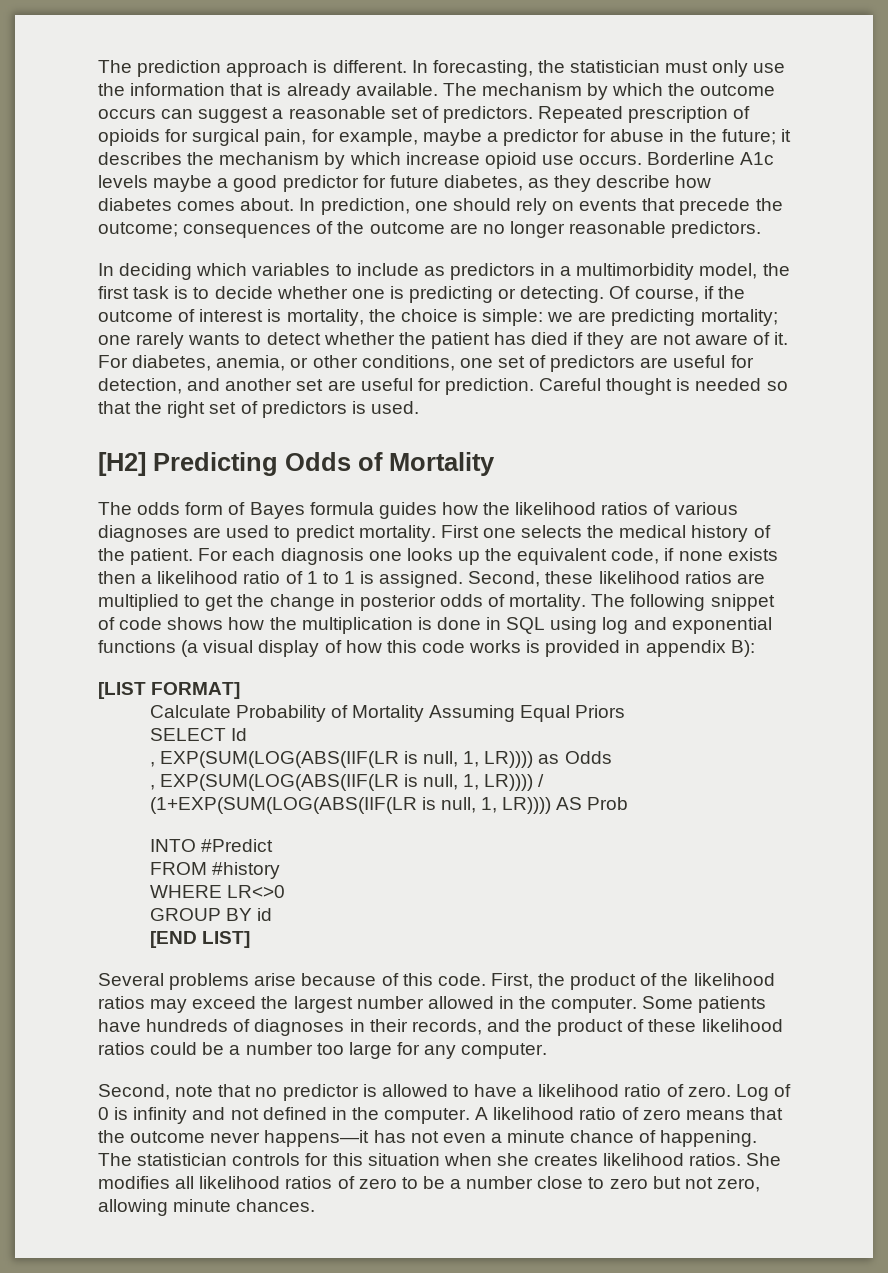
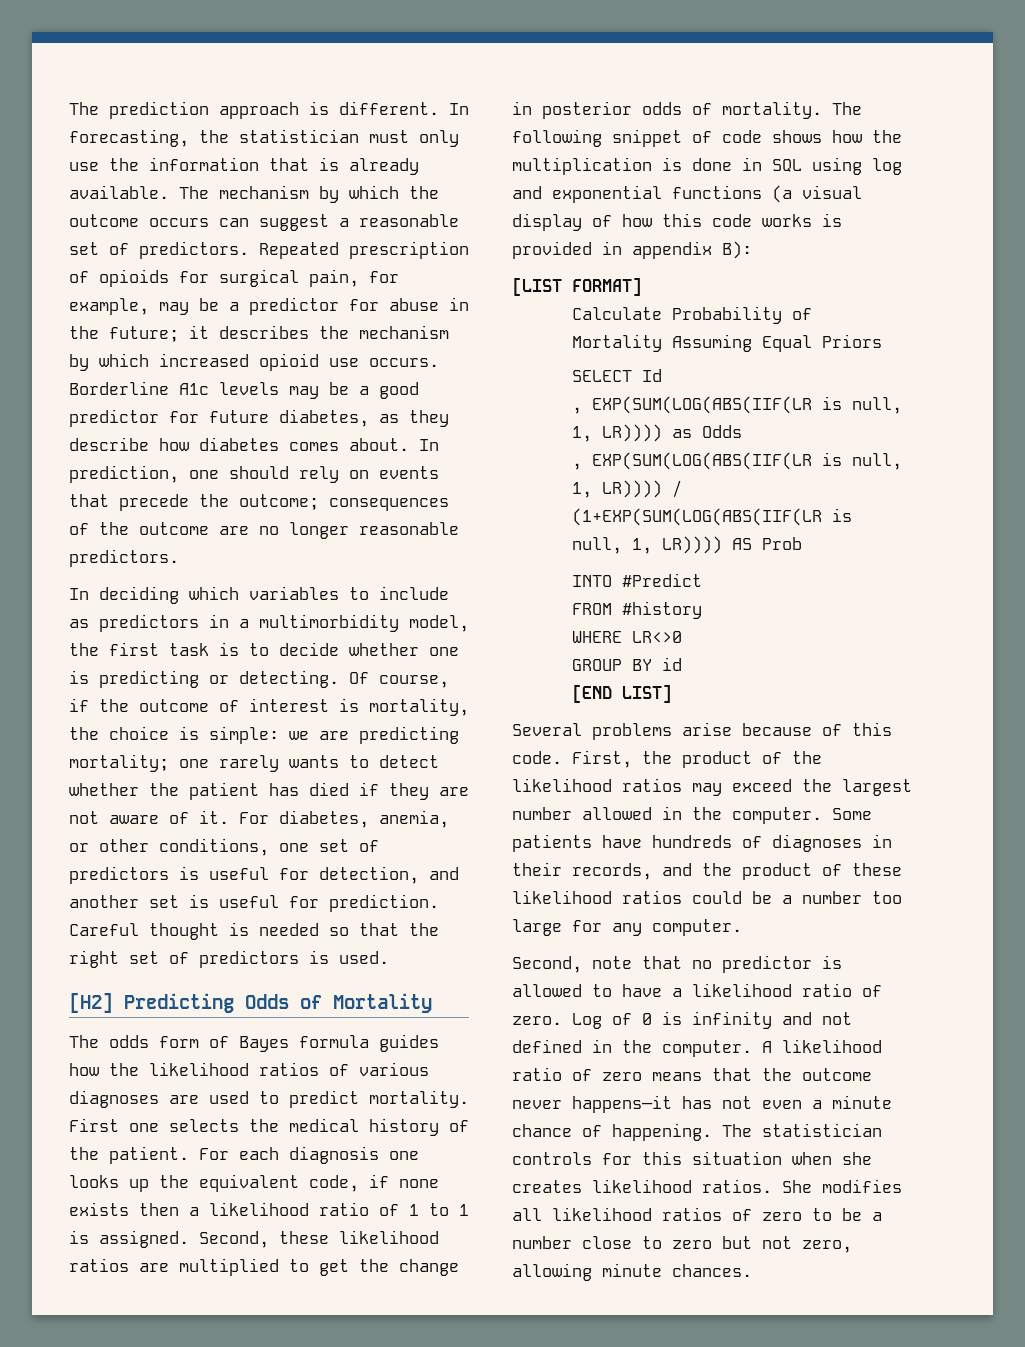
- Repeated prescription of opioids for surgical pain, for example, maybe a predictor for abuse in the future; it describes the mechanism by which increase opioid use occurs.
+ Repeated prescription of opioids for surgical pain, for example, may be a predictor for abuse in the future; it describes the mechanism by which increased opioid use occurs.
- Borderline A1c levels maybe a good predictor for future diabetes, as they describe how diabetes comes about.
+ Borderline A1c levels may be a good predictor for future diabetes, as they describe how diabetes comes about.
- For diabetes, anemia, or other conditions, one set of predictors are useful for detection, and another set are useful for prediction.
+ For diabetes, anemia, or other conditions, one set of predictors is useful for detection, and another set is useful for prediction.

